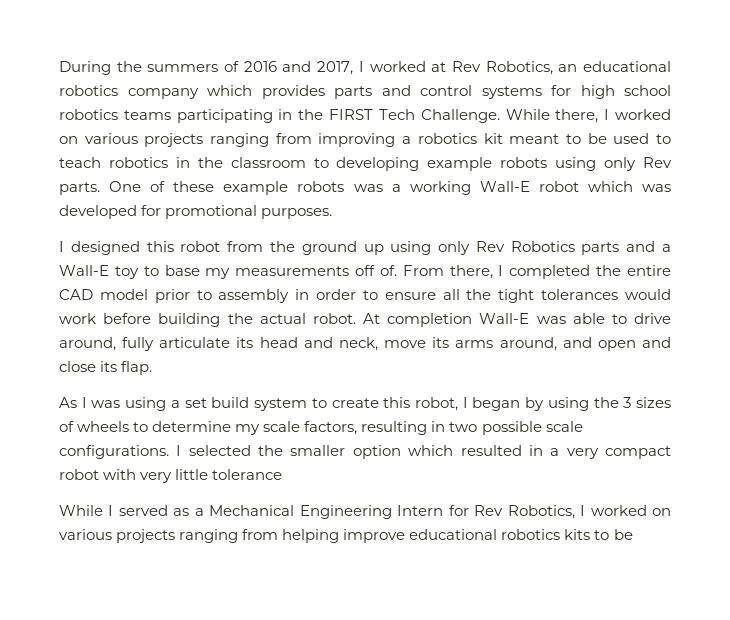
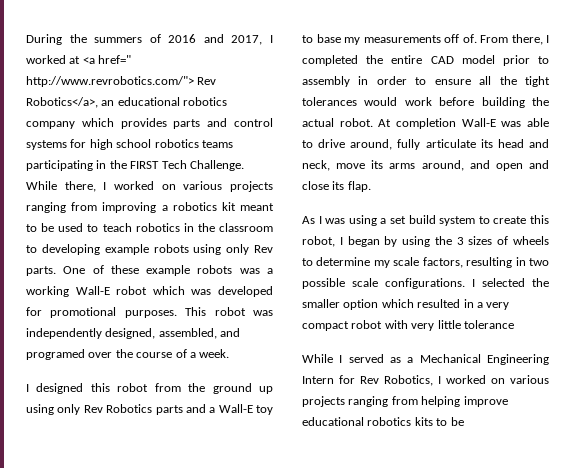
- During the summers of 2016 and 2017, I worked at Rev Robotics, an educational robotics company which provides parts and control systems for high school robotics teams participating in the FIRST Tech Challenge.
+ During the summers of 2016 and 2017, I worked at <a href=" http://www.revrobotics.com/"> Rev Robotics</a>, an educational robotics company which provides parts and control systems for high school robotics teams participating in the FIRST Tech Challenge.
+ This robot was independently designed, assembled, and programed over the course of a week.

